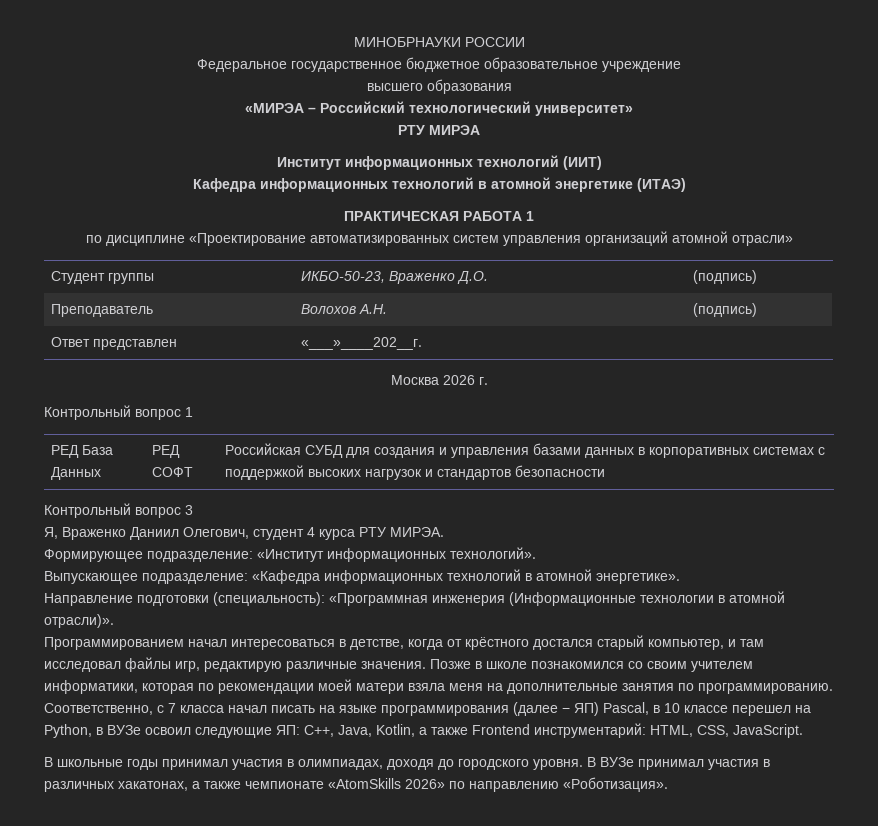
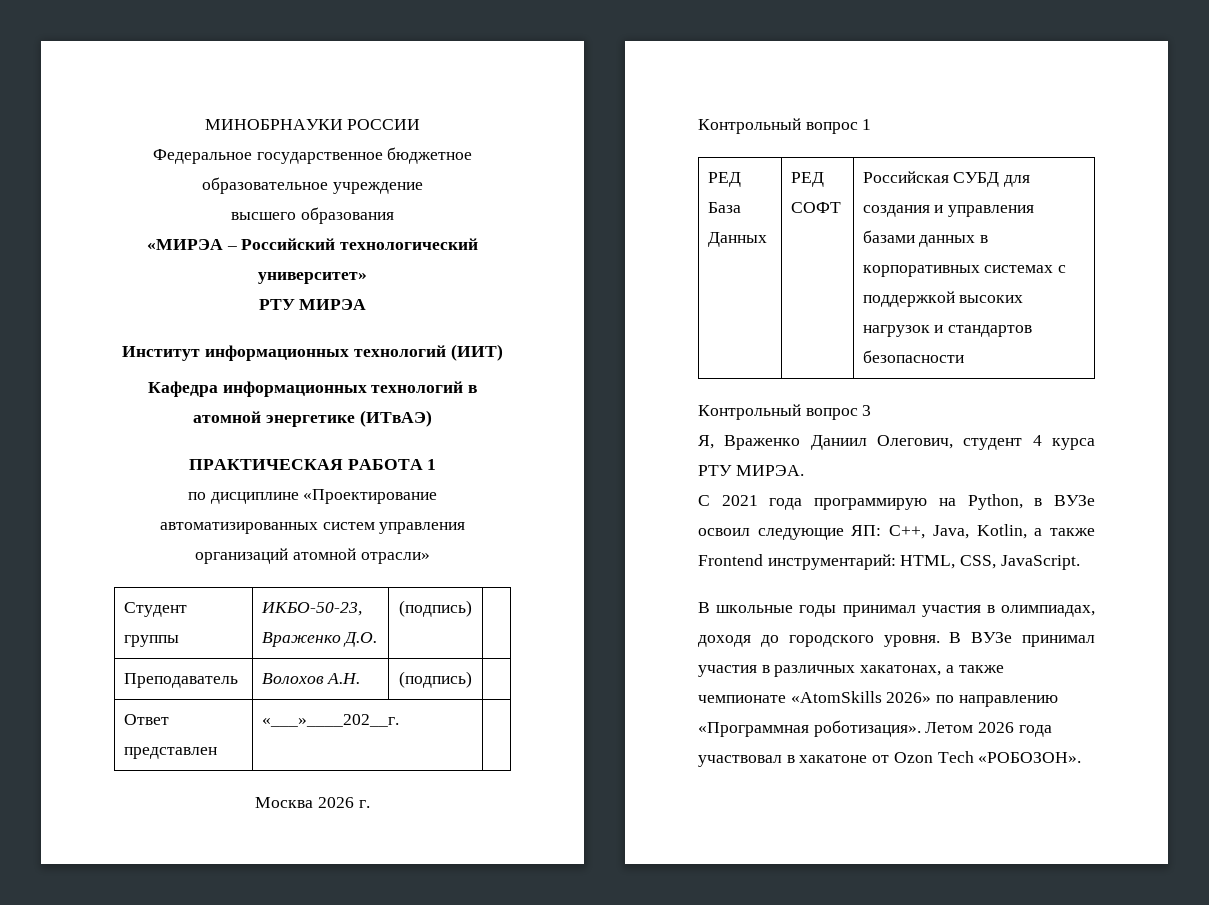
- Кафедра информационных технологий в атомной энергетике (ИТАЭ)
+ Кафедра информационных технологий в атомной энергетике (ИТвАЭ)
- Формирующее подразделение: «Институт информационных технологий».
- Выпускающее подразделение: «Кафедра информационных технологий в атомной энергетике».
- Направление подготовки (специальность): «Программная инженерия (Информационные технологии в атомной отрасли)».
- Программированием начал интересоваться в детстве, когда от крёстного достался старый компьютер, и там исследовал файлы игр, редактирую различные значения. Позже в школе познакомился со своим учителем информатики, которая по рекомендации моей матери взяла меня на дополнительные занятия по программированию. Соответственно, с 7 класса начал писать на языке программирования (далее − ЯП) Pascal, в 10 классе перешел на Python, в ВУЗе освоил следующие ЯП: C++, Java, Kotlin, а также Frontend инструментарий: HTML, CSS, JavaScript.
+ С 2021 года программирую на Python, в ВУЗе освоил следующие ЯП: C++, Java, Kotlin, а также Frontend инструментарий: HTML, CSS, JavaScript.
- В ВУЗе принимал участия в различных хакатонах, а также чемпионате «AtomSkills 2026» по направлению «Роботизация».
+ В ВУЗе принимал участия в различных хакатонах, а также чемпионате «AtomSkills 2026» по направлению «Программная роботизация». Летом 2026 года участвовал в хакатоне от Ozon Tech «РОБОЗОН».

